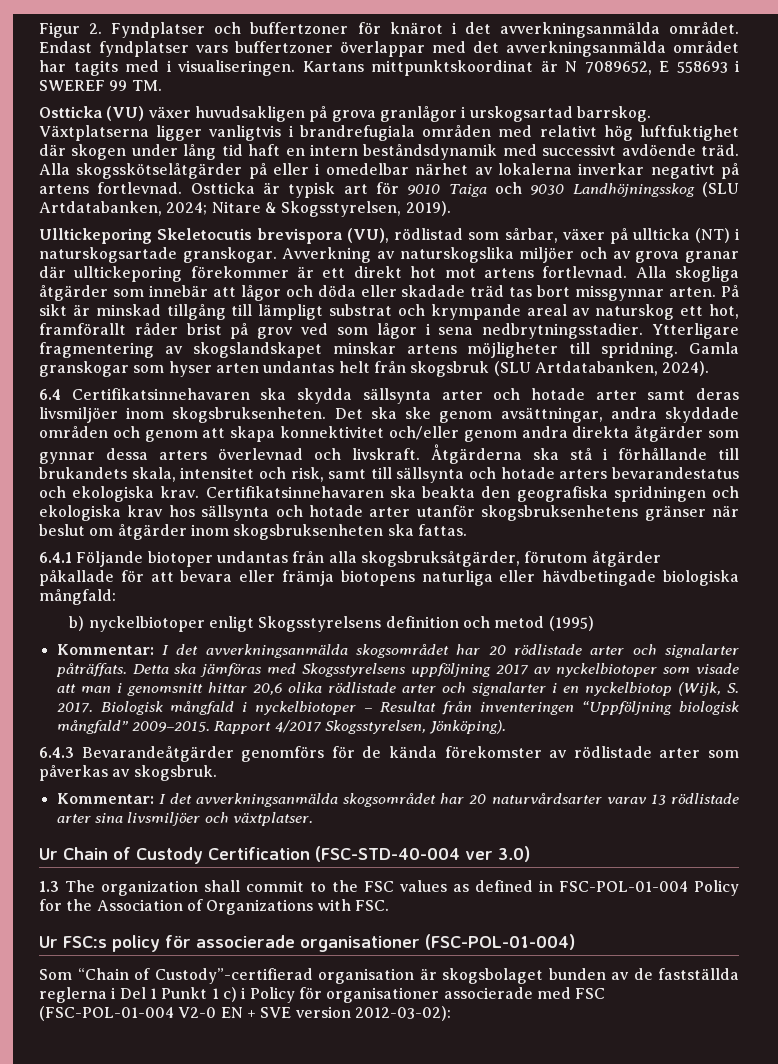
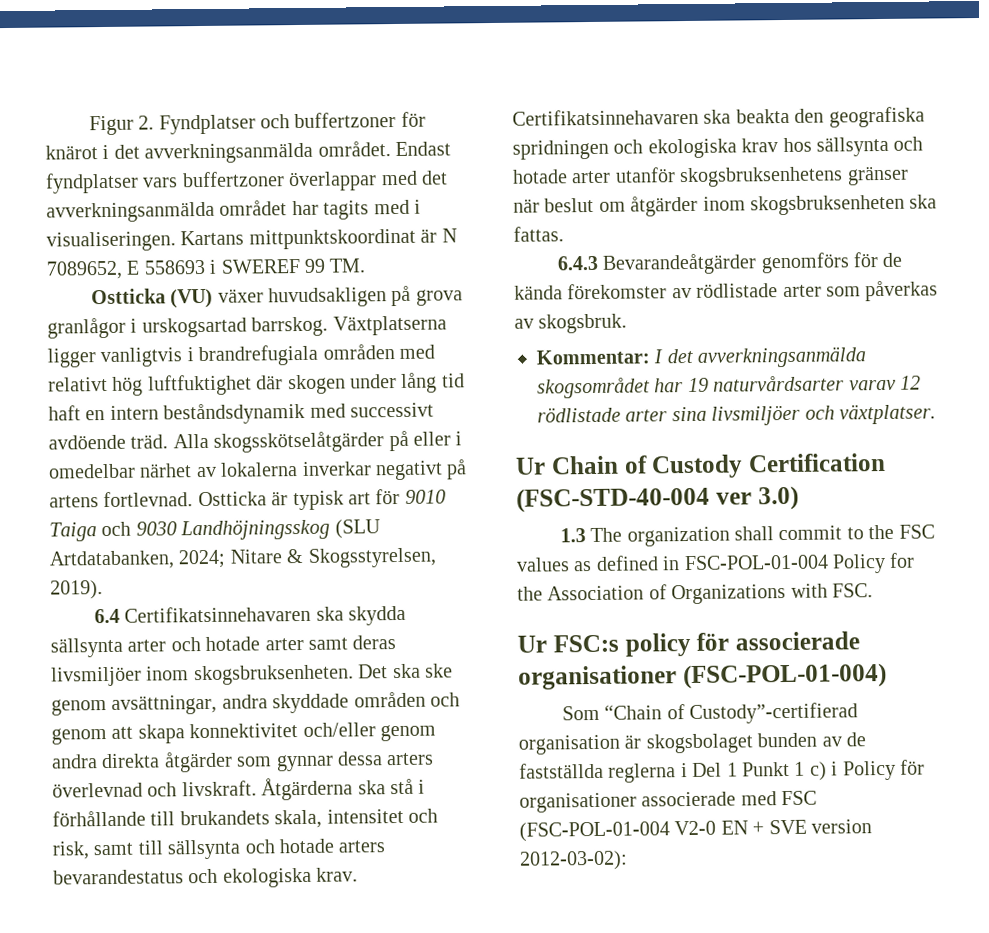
- Ulltickeporing Skeletocutis brevispora (VU), rödlistad som sårbar, växer på ullticka (NT) i naturskogsartade granskogar. Avverkning av naturskogslika miljöer och av grova granar där ulltickeporing förekommer är ett direkt hot mot artens fortlevnad. Alla skogliga åtgärder som innebär att lågor och döda eller skadade träd tas bort missgynnar arten. På sikt är minskad tillgång till lämpligt substrat och krympande areal av naturskog ett hot, framförallt råder brist på grov ved som lågor i sena nedbrytningsstadier. Ytterligare fragmentering av skogslandskapet minskar artens möjligheter till spridning. Gamla granskogar som hyser arten undantas helt från skogsbruk (SLU Artdatabanken, 2024).
- 6.4.1 Följande biotoper undantas från alla skogsbruksåtgärder, förutom åtgärder påkallade för att bevara eller främja biotopens naturliga eller hävdbetingade biologiska mångfald:
- b) nyckelbiotoper enligt Skogsstyrelsens definition och metod (1995)
- Kommentar: I det avverkningsanmälda skogsområdet har 20 rödlistade arter och signalarter påträffats. Detta ska jämföras med Skogsstyrelsens uppföljning 2017 av nyckelbiotoper som visade att man i genomsnitt hittar 20,6 olika rödlistade arter och signalarter i en nyckelbiotop (Wijk, S. 2017. Biologisk mångfald i nyckelbiotoper – Resultat från inventeringen “Uppföljning biologisk mångfald” 2009–2015. Rapport 4/2017 Skogsstyrelsen, Jönköping).
- Kommentar: I det avverkningsanmälda skogsområdet har 20 naturvårdsarter varav 13 rödlistade arter sina livsmiljöer och växtplatser.
+ Kommentar: I det avverkningsanmälda skogsområdet har 19 naturvårdsarter varav 12 rödlistade arter sina livsmiljöer och växtplatser.

